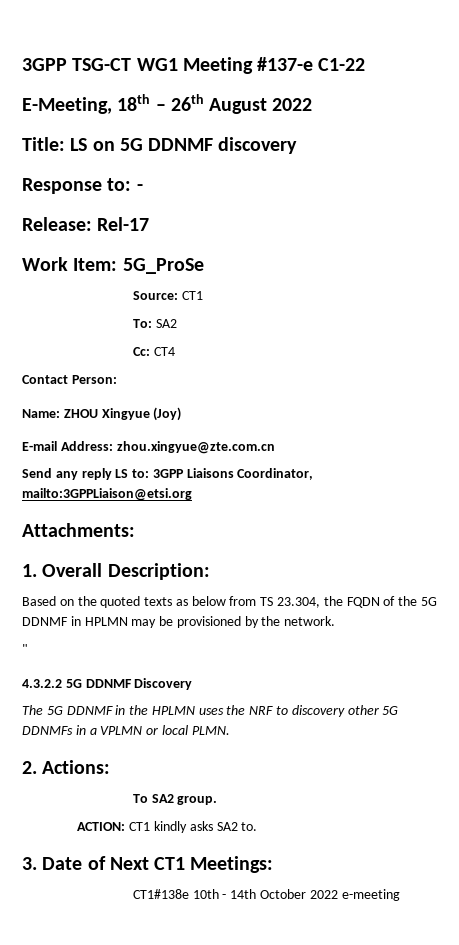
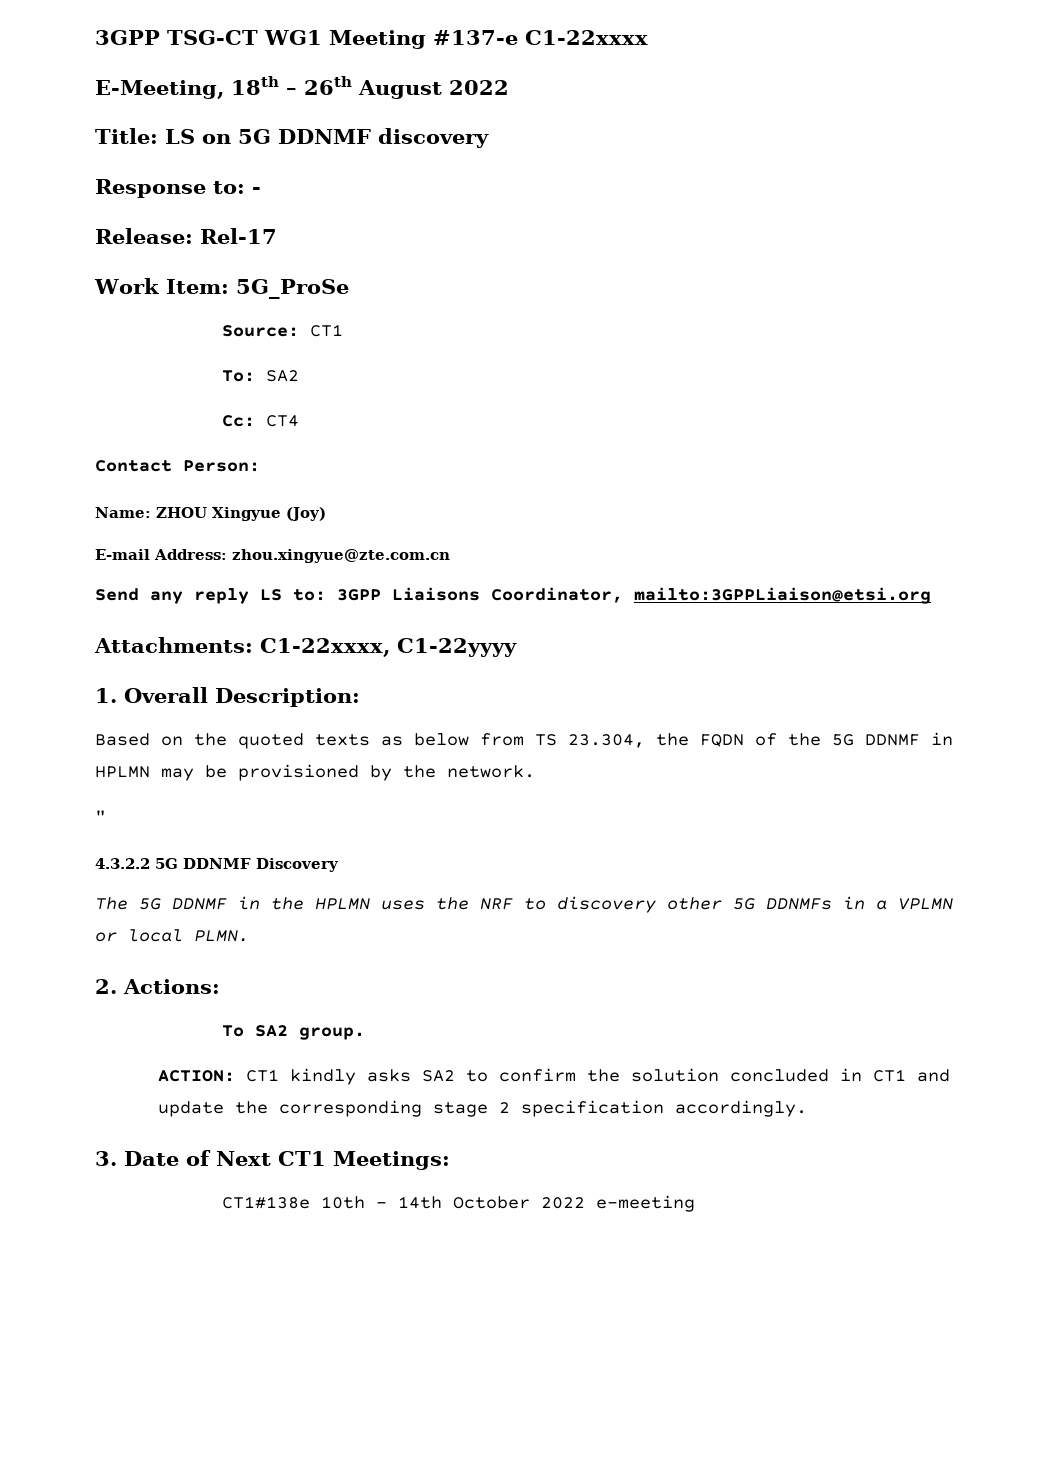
- 3GPP TSG-CT WG1 Meeting #137-e C1-22
+ 3GPP TSG-CT WG1 Meeting #137-e C1-22xxxx
- Attachments:
+ Attachments: C1-22xxxx, C1-22yyyy
- ACTION: CT1 kindly asks SA2 to.
+ ACTION: CT1 kindly asks SA2 to confirm the solution concluded in CT1 and update the corresponding stage 2 specification accordingly.

